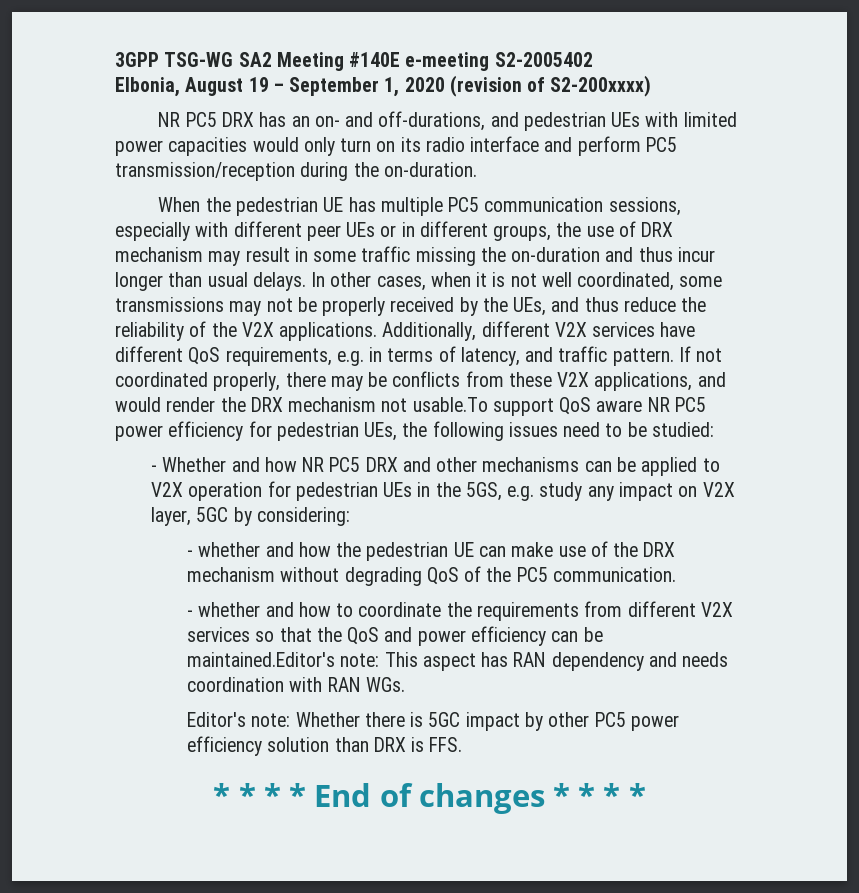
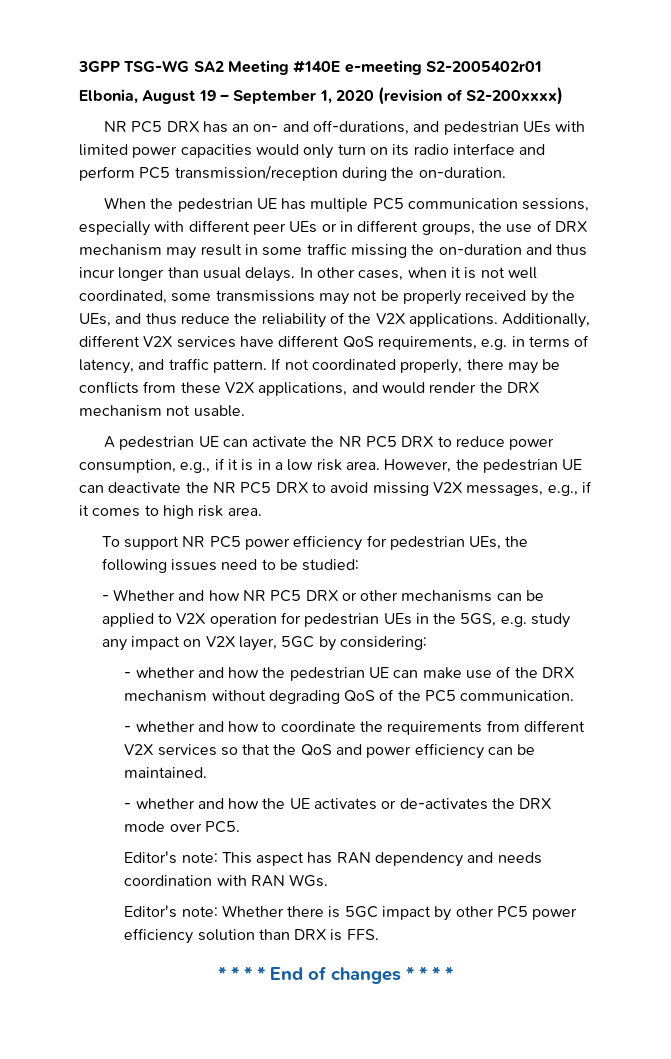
- 3GPP TSG-WG SA2 Meeting #140E e-meeting S2-2005402
+ 3GPP TSG-WG SA2 Meeting #140E e-meeting S2-2005402r01
- If not coordinated properly, there may be conflicts from these V2X applications, and would render the DRX mechanism not usable.To support QoS aware NR PC5 power efficiency for pedestrian UEs, the following issues need to be studied:
+ If not coordinated properly, there may be conflicts from these V2X applications, and would render the DRX mechanism not usable.
+ A pedestrian UE can activate the NR PC5 DRX to reduce power consumption, e.g., if it is in a low risk area. However, the pedestrian UE can deactivate the NR PC5 DRX to avoid missing V2X messages, e.g., if it comes to high risk area.
+ To support NR PC5 power efficiency for pedestrian UEs, the following issues need to be studied:
- - Whether and how NR PC5 DRX and other mechanisms can be applied to V2X operation for pedestrian UEs in the 5GS, e.g. study any impact on V2X layer, 5GC by considering:
+ - Whether and how NR PC5 DRX or other mechanisms can be applied to V2X operation for pedestrian UEs in the 5GS, e.g. study any impact on V2X layer, 5GC by considering:
- - whether and how to coordinate the requirements from different V2X services so that the QoS and power efficiency can be maintained.Editor's note: This aspect has RAN dependency and needs coordination with RAN WGs.
+ - whether and how to coordinate the requirements from different V2X services so that the QoS and power efficiency can be maintained.
+ - whether and how the UE activates or de-activates the DRX mode over PC5.
+ Editor's note: This aspect has RAN dependency and needs coordination with RAN WGs.

